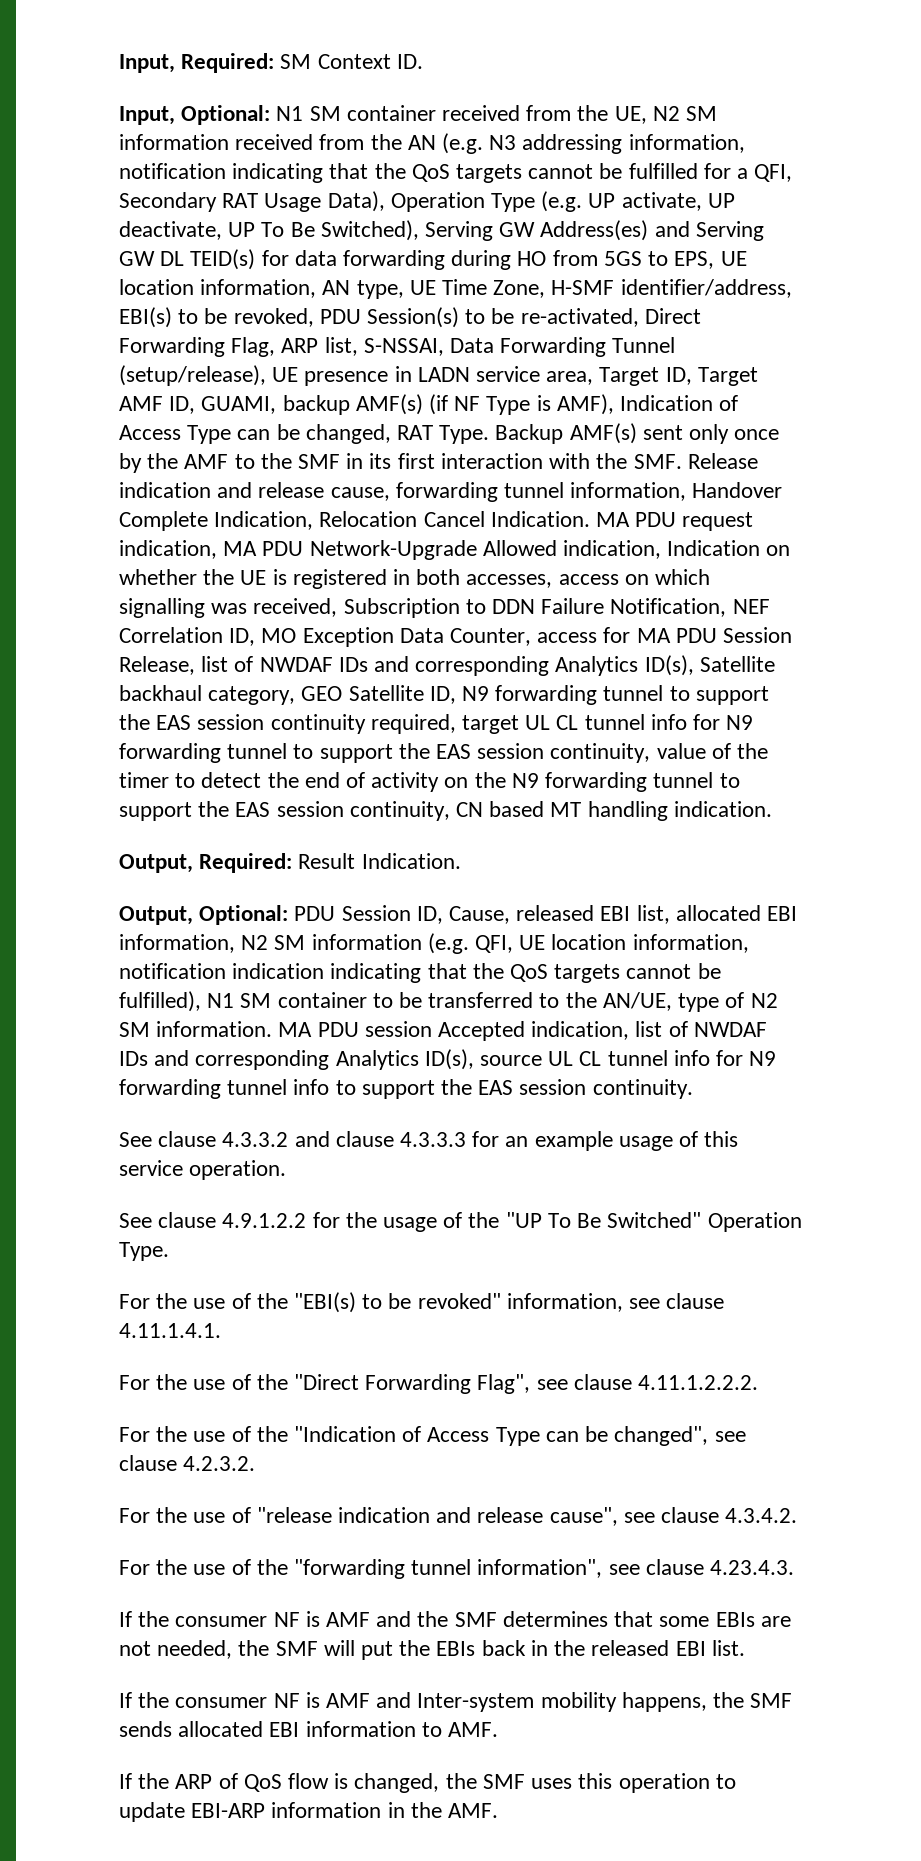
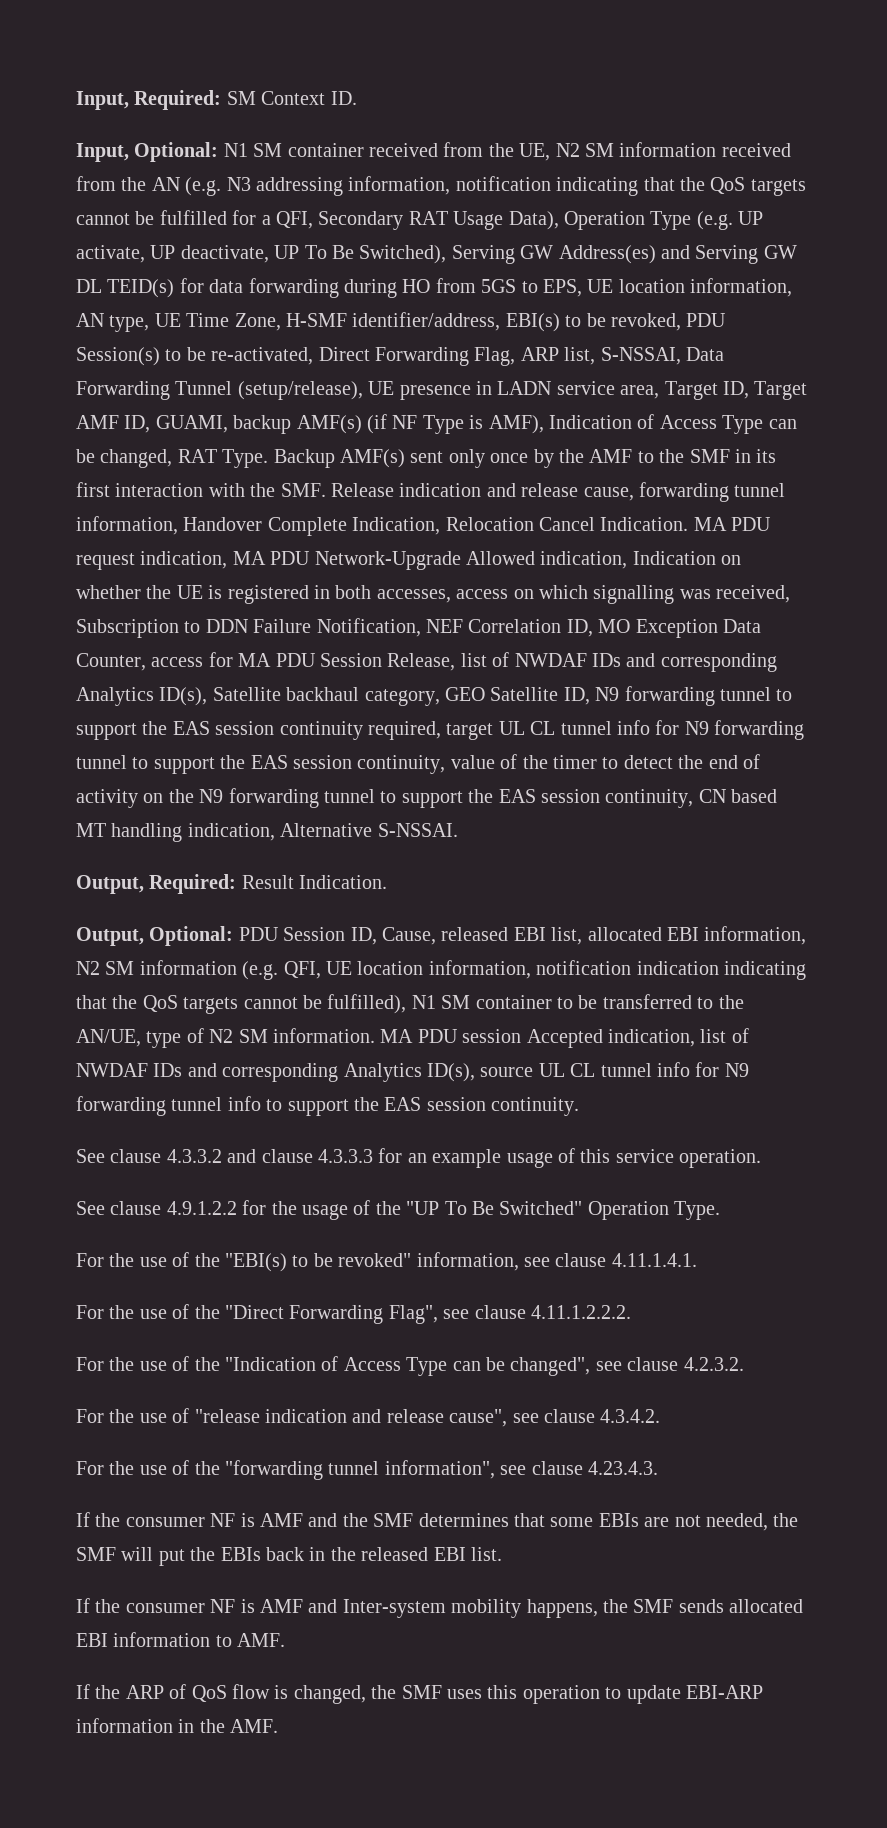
- MA PDU request indication, MA PDU Network-Upgrade Allowed indication, Indication on whether the UE is registered in both accesses, access on which signalling was received, Subscription to DDN Failure Notification, NEF Correlation ID, MO Exception Data Counter, access for MA PDU Session Release, list of NWDAF IDs and corresponding Analytics ID(s), Satellite backhaul category, GEO Satellite ID, N9 forwarding tunnel to support the EAS session continuity required, target UL CL tunnel info for N9 forwarding tunnel to support the EAS session continuity, value of the timer to detect the end of activity on the N9 forwarding tunnel to support the EAS session continuity, CN based MT handling indication.
+ MA PDU request indication, MA PDU Network-Upgrade Allowed indication, Indication on whether the UE is registered in both accesses, access on which signalling was received, Subscription to DDN Failure Notification, NEF Correlation ID, MO Exception Data Counter, access for MA PDU Session Release, list of NWDAF IDs and corresponding Analytics ID(s), Satellite backhaul category, GEO Satellite ID, N9 forwarding tunnel to support the EAS session continuity required, target UL CL tunnel info for N9 forwarding tunnel to support the EAS session continuity, value of the timer to detect the end of activity on the N9 forwarding tunnel to support the EAS session continuity, CN based MT handling indication, Alternative S-NSSAI.

